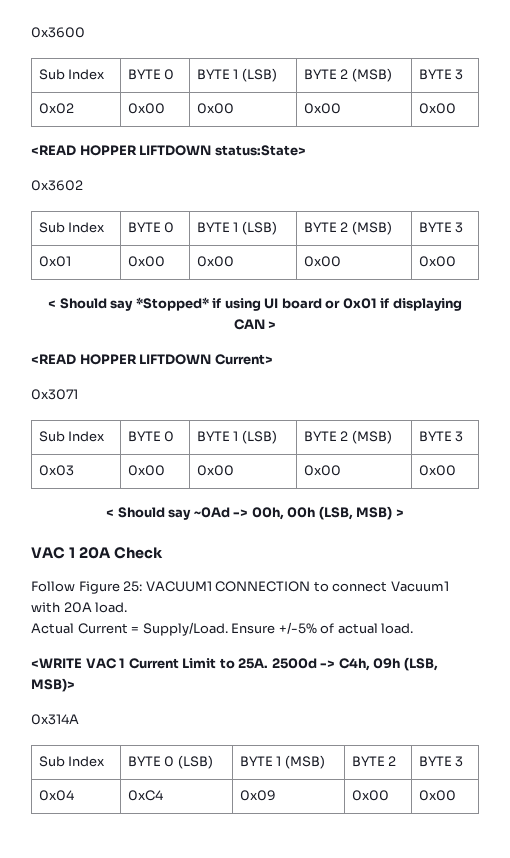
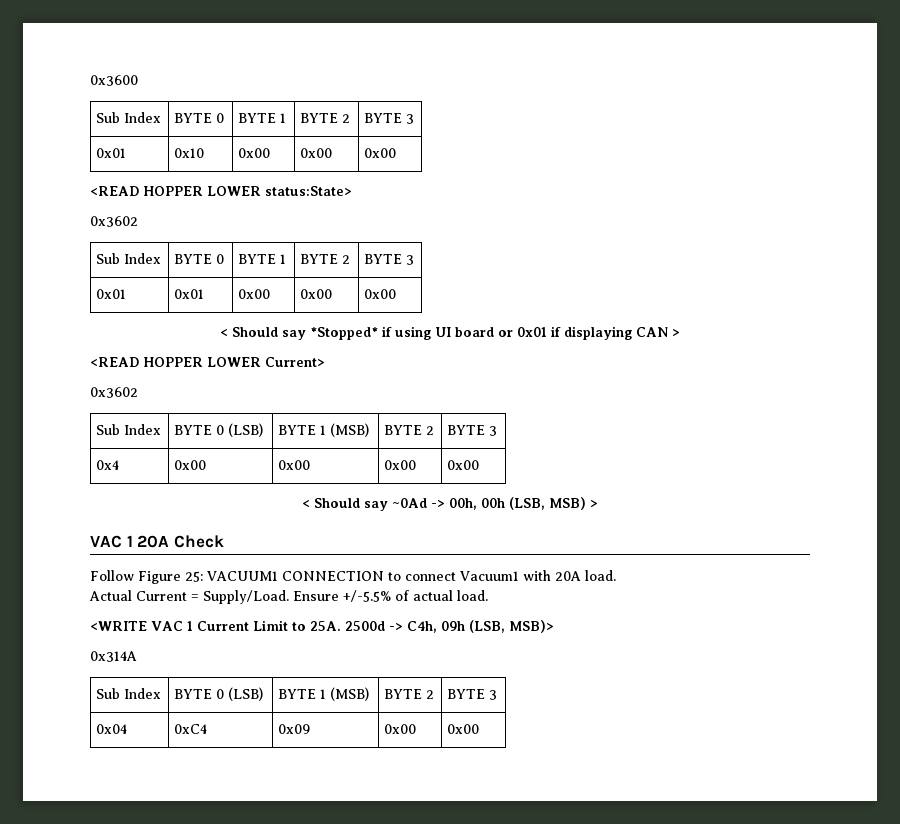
  0x3600
- Sub Index | BYTE 0 | BYTE 1 (LSB) | BYTE 2 (MSB) | BYTE 3
- 0x02 | 0x00 | 0x00 | 0x00 | 0x00
+ Sub Index | BYTE 0 | BYTE 1 | BYTE 2 | BYTE 3
+ 0x01 | 0x10 | 0x00 | 0x00 | 0x00
- <READ HOPPER LIFTDOWN status:State>
+ <READ HOPPER LOWER status:State>
  0x3602
- Sub Index | BYTE 0 | BYTE 1 (LSB) | BYTE 2 (MSB) | BYTE 3
- 0x01 | 0x00 | 0x00 | 0x00 | 0x00
+ Sub Index | BYTE 0 | BYTE 1 | BYTE 2 | BYTE 3
+ 0x01 | 0x01 | 0x00 | 0x00 | 0x00
- <READ HOPPER LIFTDOWN Current>
- 0x3071
- Sub Index | BYTE 0 | BYTE 1 (LSB) | BYTE 2 (MSB) | BYTE 3
- 0x03 | 0x00 | 0x00 | 0x00 | 0x00
+ <READ HOPPER LOWER Current>
+ 0x3602
+ Sub Index | BYTE 0 (LSB) | BYTE 1 (MSB) | BYTE 2 | BYTE 3
+ 0x4 | 0x00 | 0x00 | 0x00 | 0x00
- Ensure +/-5% of actual load.
+ Ensure +/-5.5% of actual load.

